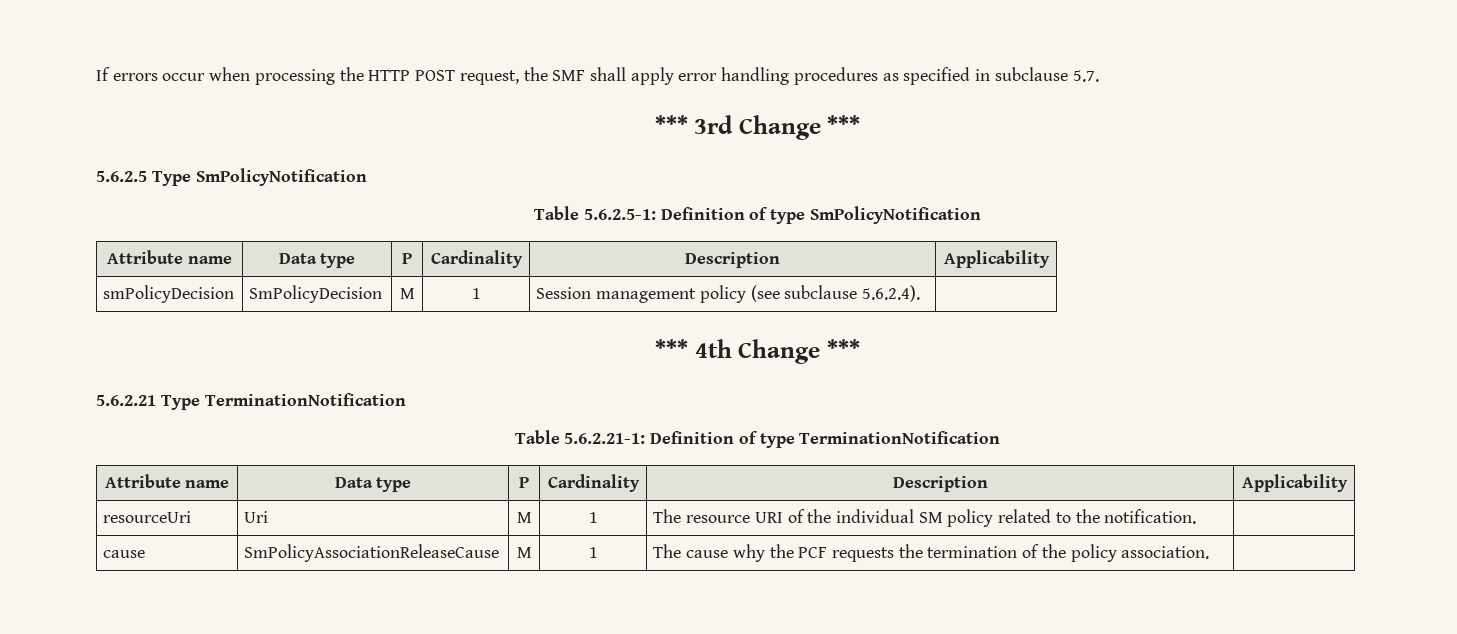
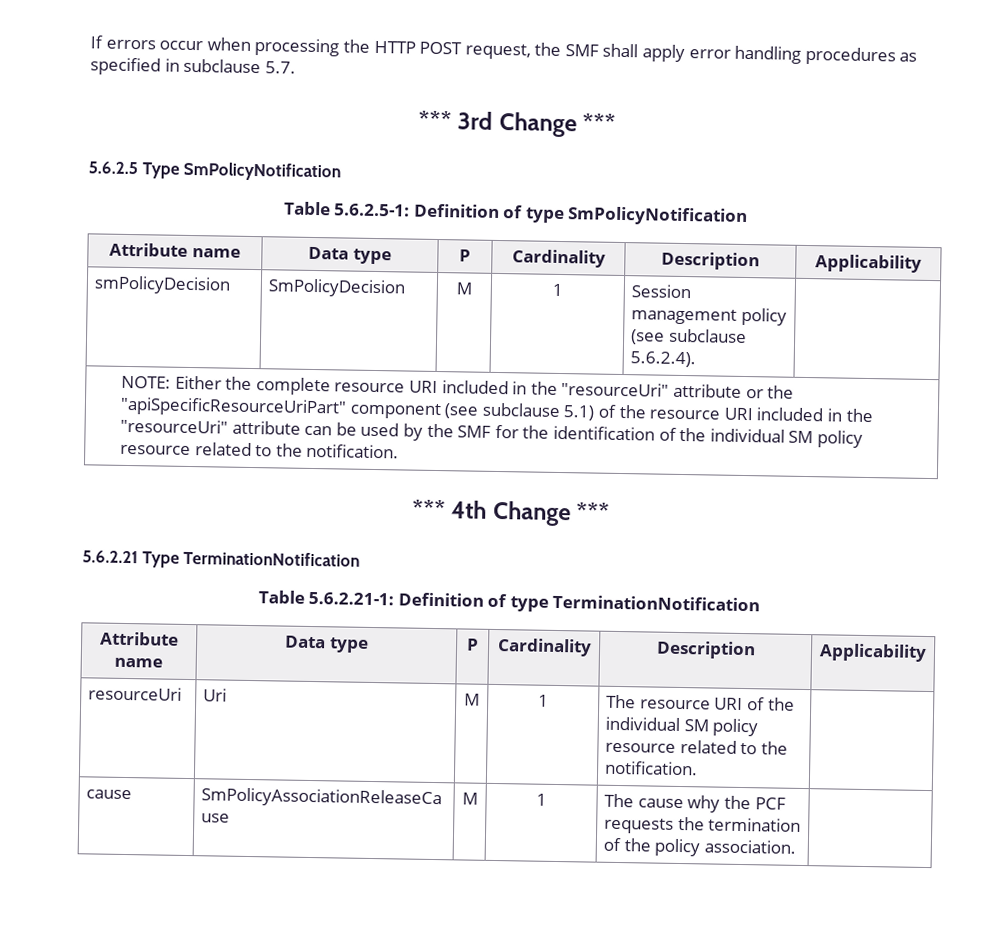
+ NOTE: Either the complete resource URI included in the "resourceUri" attribute or the "apiSpecificResourceUriPart" component (see subclause 5.1) of the resource URI included in the "resourceUri" attribute can be used by the SMF for the identification of the individual SM policy resource related to the notification.
- resourceUri | Uri | M | 1 | The resource URI of the individual SM policy related to the notification. |
+ resourceUri | Uri | M | 1 | The resource URI of the individual SM policy resource related to the notification. |

